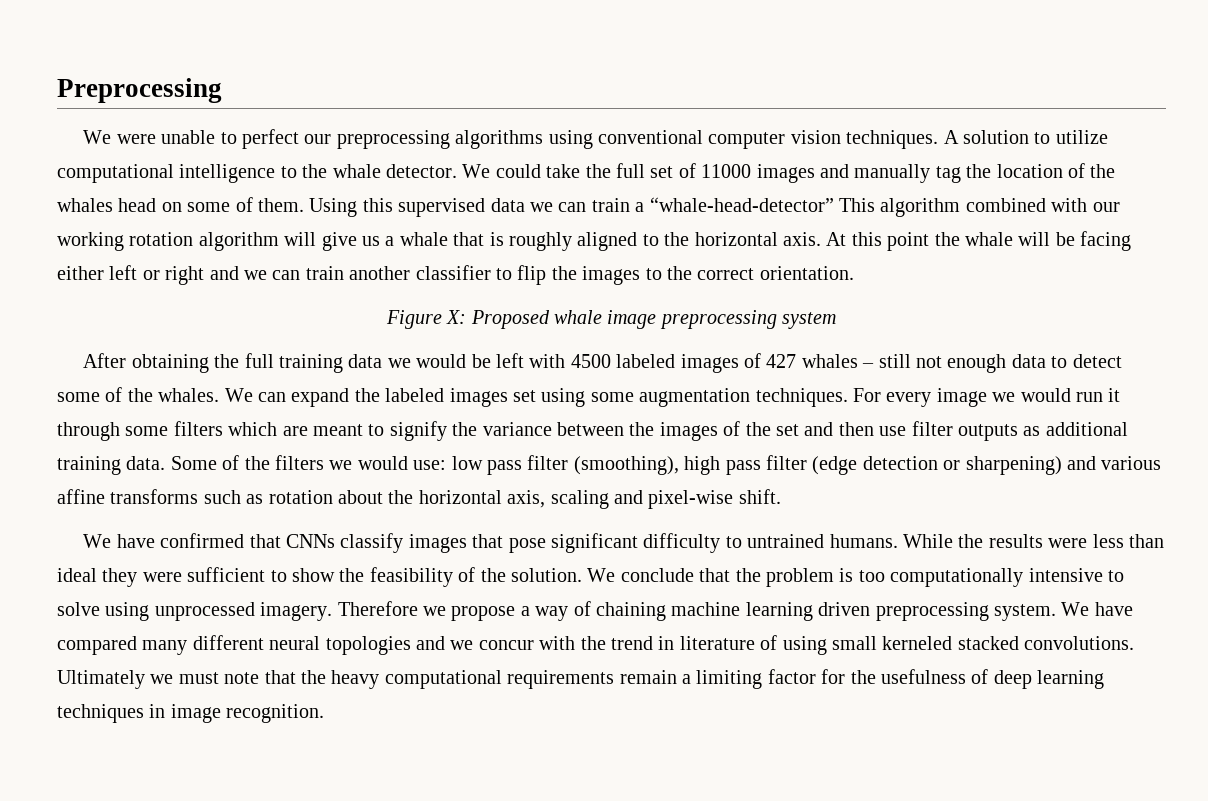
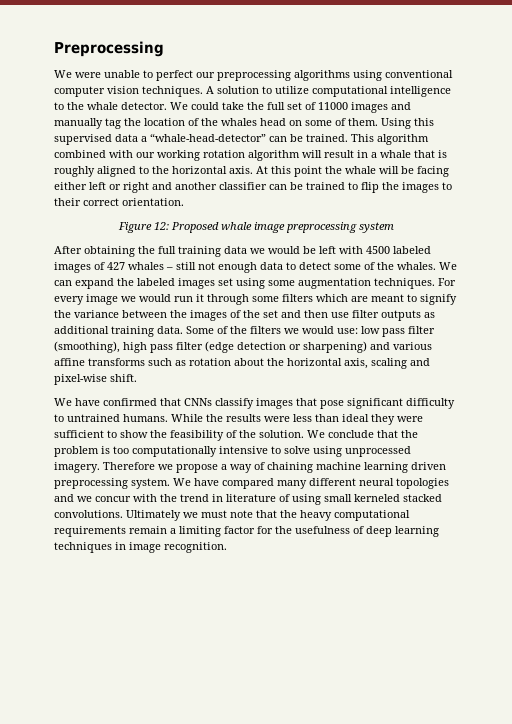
- Using this supervised data we can train a “whale-head-detector” This algorithm combined with our working rotation algorithm will give us a whale that is roughly aligned to the horizontal axis.
+ Using this supervised data a “whale-head-detector” can be trained. This algorithm combined with our working rotation algorithm will result in a whale that is roughly aligned to the horizontal axis.
- At this point the whale will be facing either left or right and we can train another classifier to flip the images to the correct orientation.
+ At this point the whale will be facing either left or right and another classifier can be trained to flip the images to their correct orientation.
- Figure X: Proposed whale image preprocessing system
+ Figure 12: Proposed whale image preprocessing system

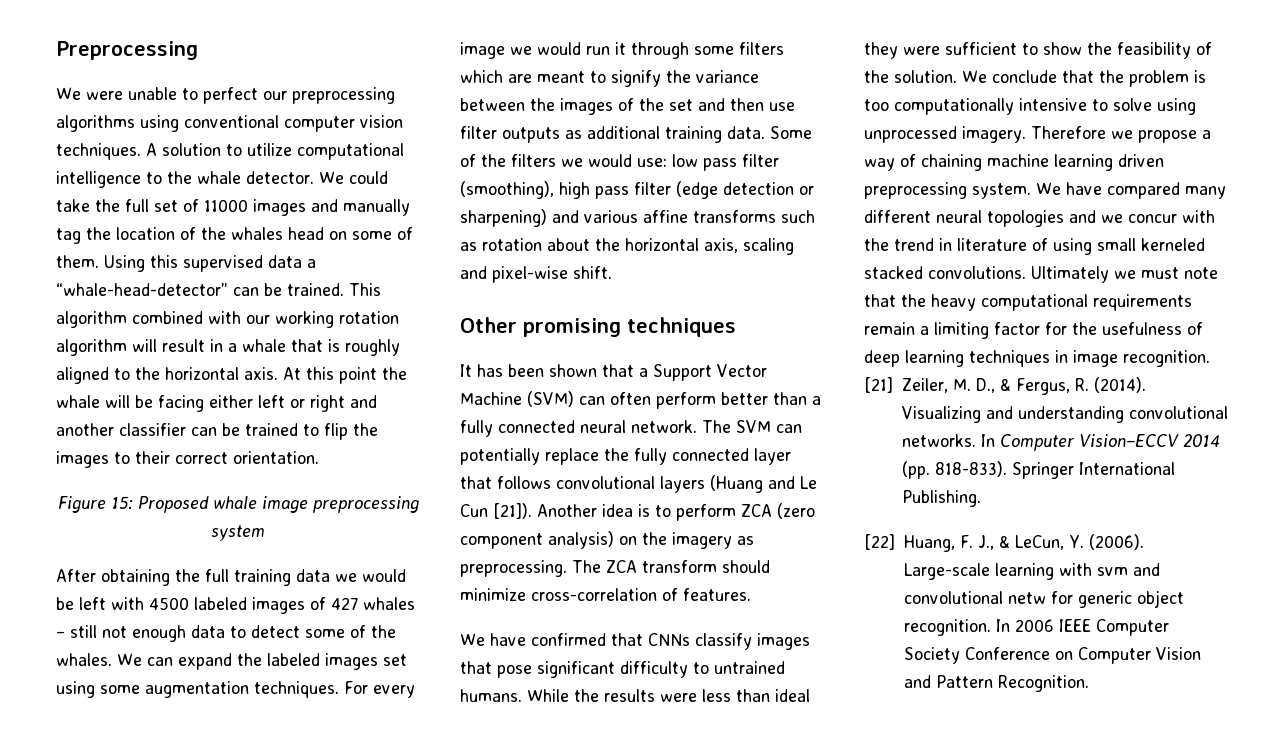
- Figure 12: Proposed whale image preprocessing system
+ Figure 15: Proposed whale image preprocessing system
+ Other promising techniques
+ It has been shown that a Support Vector Machine (SVM) can often perform better than a fully connected neural network. The SVM can potentially replace the fully connected layer that follows convolutional layers (Huang and Le Cun [21]). Another idea is to perform ZCA (zero component analysis) on the imagery as preprocessing. The ZCA transform should minimize cross-correlation of features.
+ [21] Zeiler, M. D., & Fergus, R. (2014). Visualizing and understanding convolutional networks. In Computer Vision–ECCV 2014 (pp. 818-833). Springer International Publishing.
+ [22] Huang, F. J., & LeCun, Y. (2006). Large-scale learning with svm and convolutional netw for generic object recognition. In 2006 IEEE Computer Society Conference on Computer Vision and Pattern Recognition.

